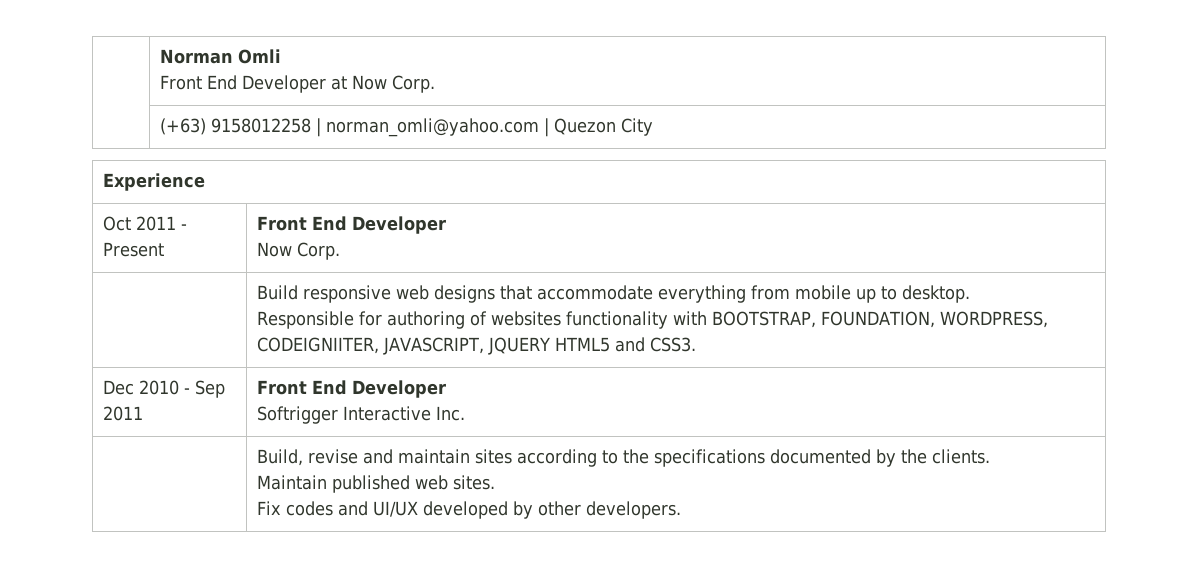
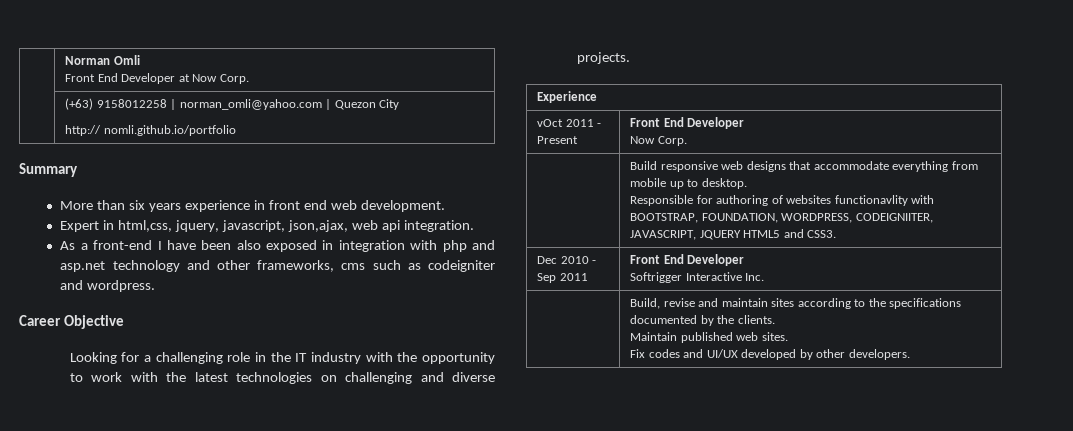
  | (+63) 9158012258 | norman_omli@yahoo.com | Quezon City
+ http:// nomli.github.io/portfolio
+ Summary
+ More than six years experience in front end web development.
+ Expert in html,css, jquery, javascript, json,ajax, web api integration.
+ As a front-end I have been also exposed in integration with php and asp.net technology and other frameworks, cms such as codeigniter and wordpress.
+ Career Objective
+ Looking for a challenging role in the IT industry with the opportunity to work with the latest technologies on challenging and diverse projects.
- Oct 2011 - Present | Front End Developer
+ vOct 2011 - Present | Front End Developer
  | Build responsive web designs that accommodate everything from mobile up to desktop.
- Responsible for authoring of websites functionality with BOOTSTRAP, FOUNDATION, WORDPRESS, CODEIGNIITER, JAVASCRIPT, JQUERY HTML5 and CSS3.
+ Responsible for authoring of websites functionavlity with BOOTSTRAP, FOUNDATION, WORDPRESS, CODEIGNIITER, JAVASCRIPT, JQUERY HTML5 and CSS3.

